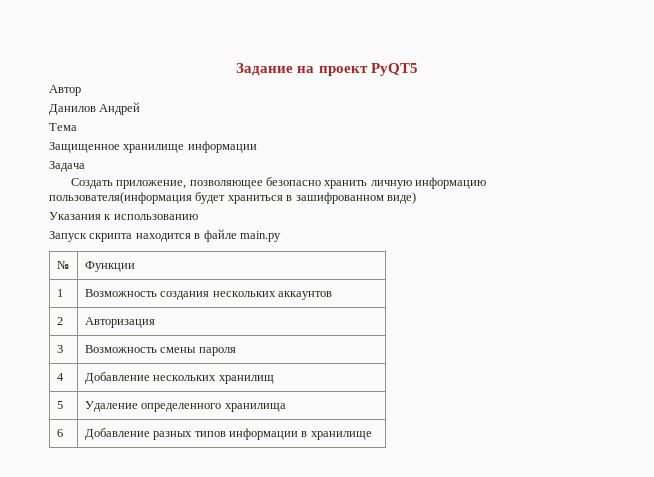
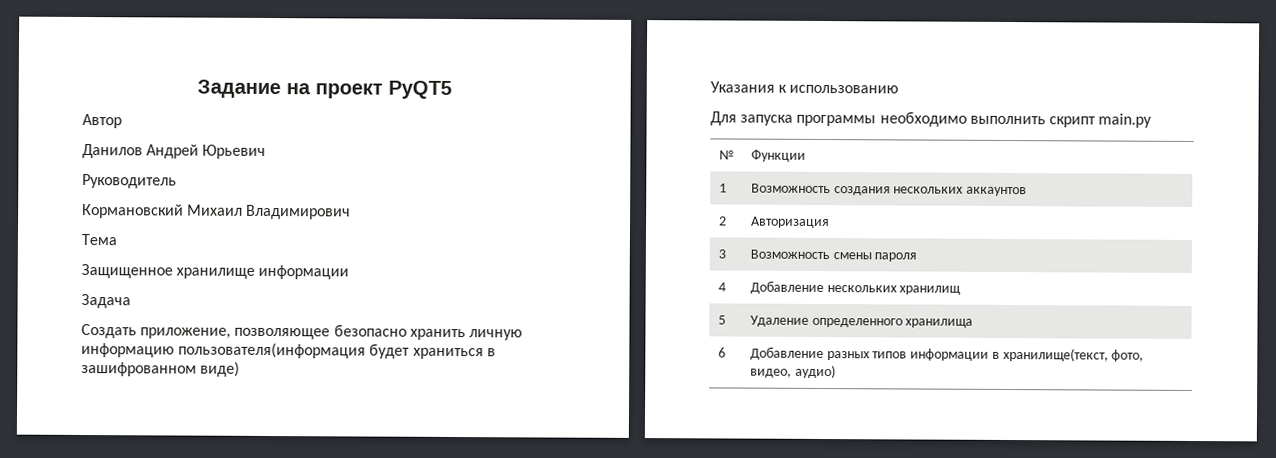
- Данилов Андрей
+ Данилов Андрей Юрьевич
+ Руководитель
+ Кормановский Михаил Владимирович
- Запуск скрипта находится в файле main.py
+ Для запуска программы необходимо выполнить скрипт main.py
- 6 | Добавление разных типов информации в хранилище
+ 6 | Добавление разных типов информации в хранилище(текст, фото, видео, аудио)

